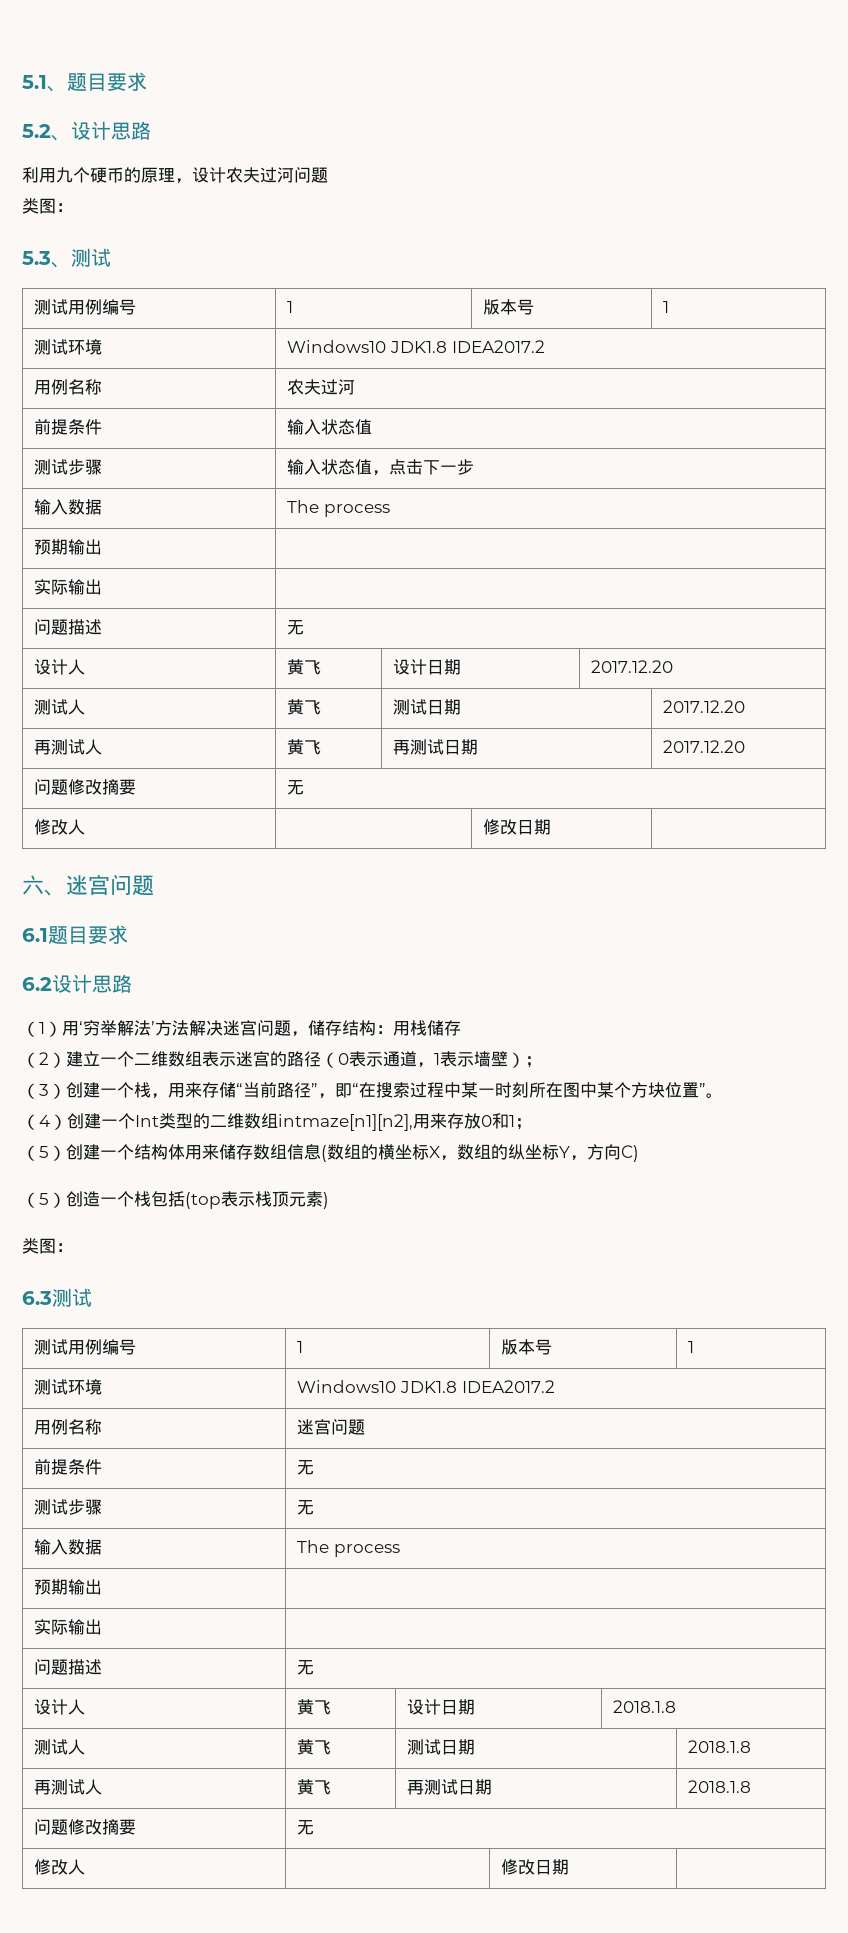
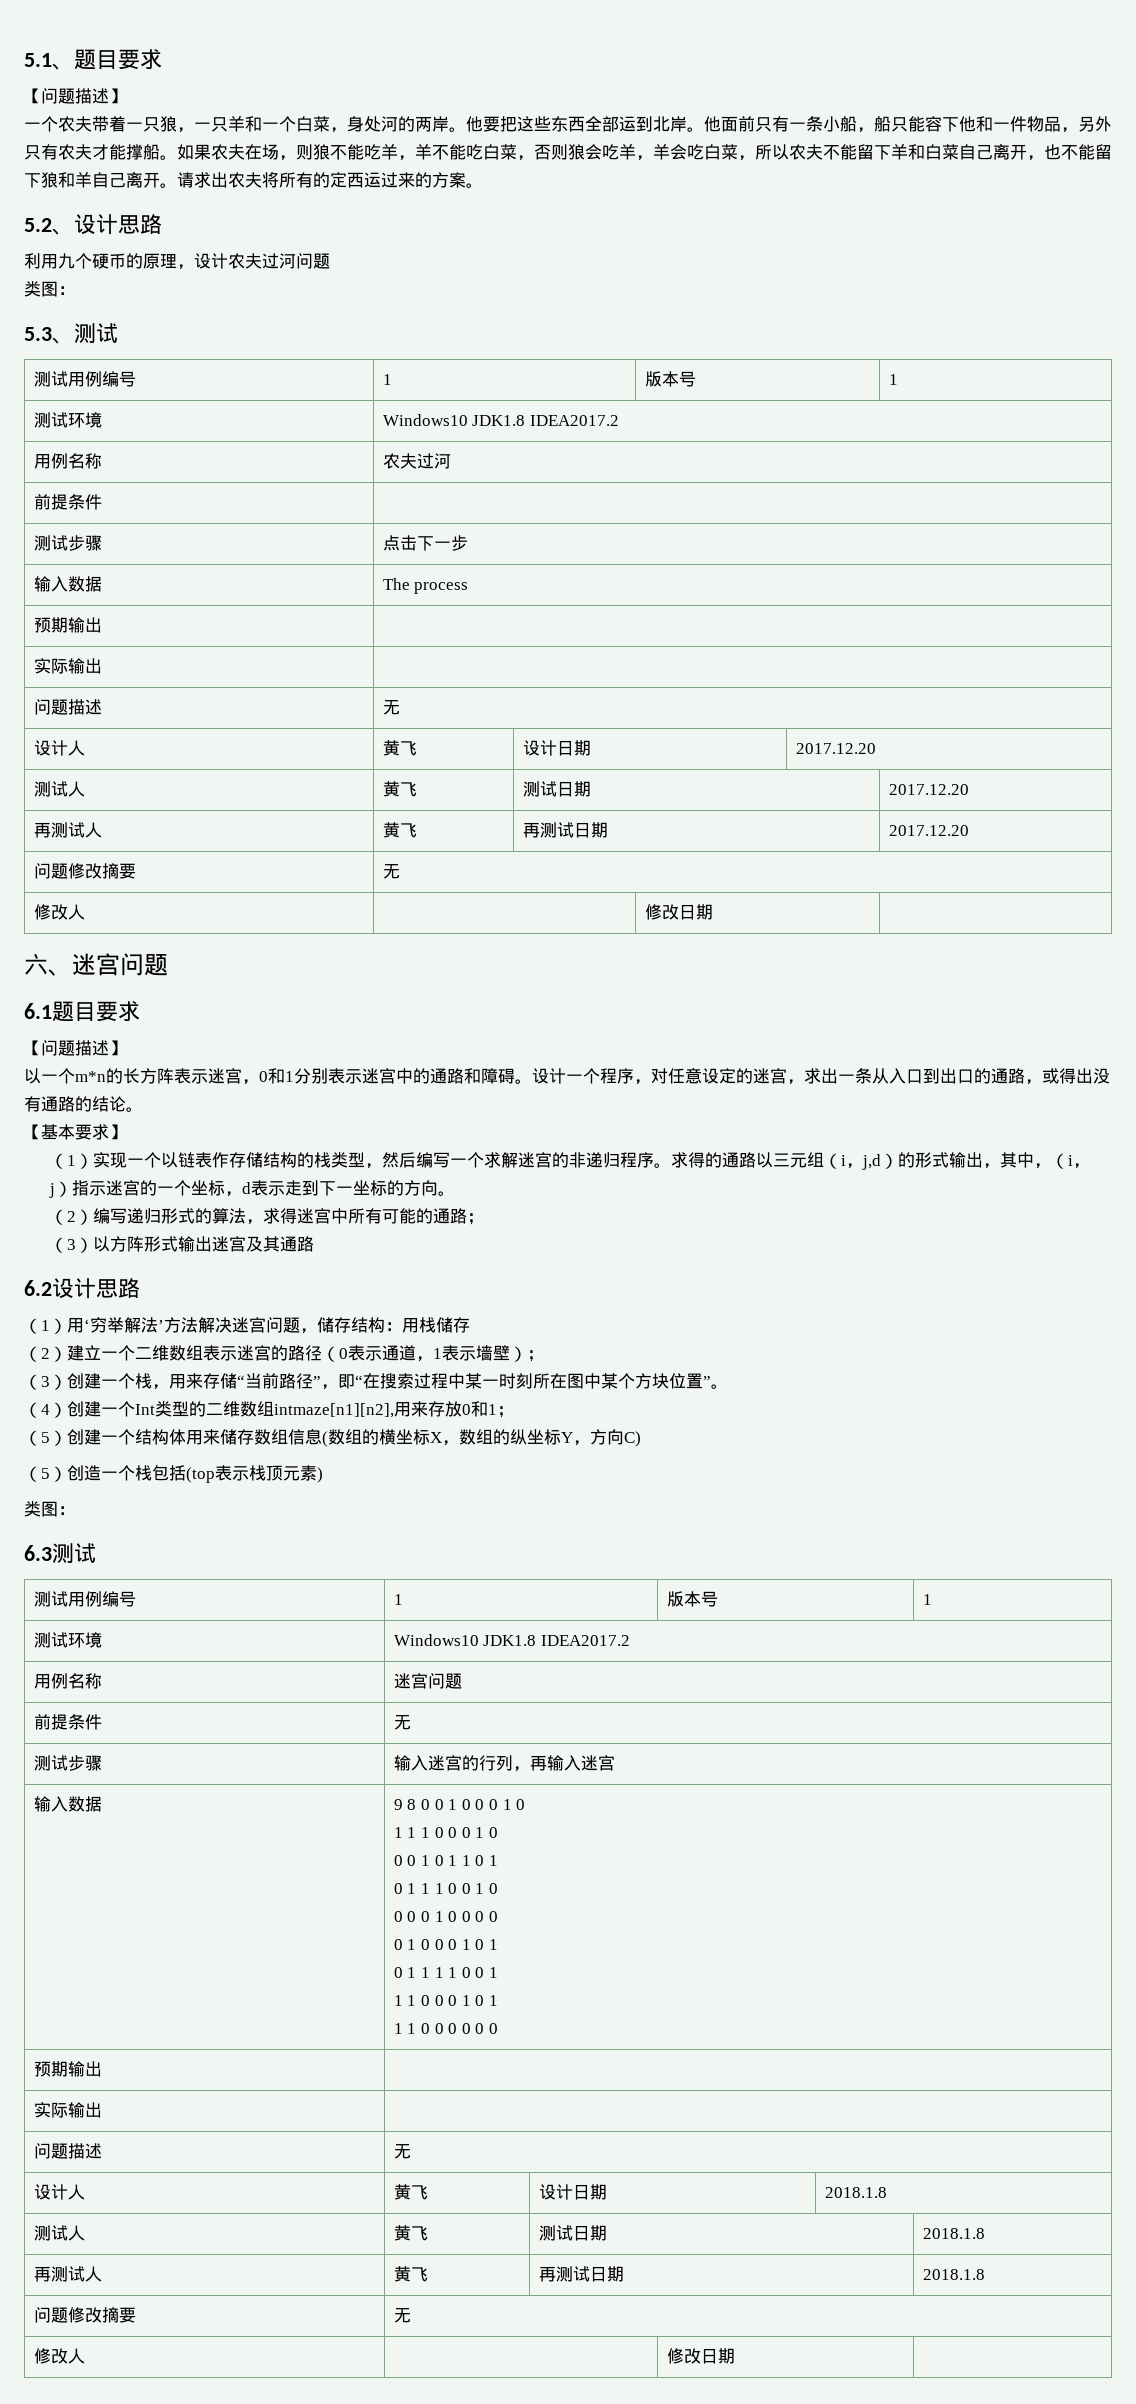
  5.1、题目要求
+ 【问题描述】
+ 一个农夫带着一只狼，一只羊和一个白菜，身处河的两岸。他要把这些东西全部运到北岸。他面前只有一条小船，船只能容下他和一件物品，另外只有农夫才能撑船。如果农夫在场，则狼不能吃羊，羊不能吃白菜，否则狼会吃羊，羊会吃白菜，所以农夫不能留下羊和白菜自己离开，也不能留下狼和羊自己离开。请求出农夫将所有的定西运过来的方案。
  用例名称 | 农夫过河
- 前提条件 | 输入状态值
- 测试步骤 | 输入状态值，点击下一步
+ 前提条件 |
+ 测试步骤 | 点击下一步
  6.1题目要求
+ 【问题描述】
+ 以一个m*n的长方阵表示迷宫，0和1分别表示迷宫中的通路和障碍。设计一个程序，对任意设定的迷宫，求出一条从入口到出口的通路，或得出没有通路的结论。
+ 【基本要求】
+ （1）实现一个以链表作存储结构的栈类型，然后编写一个求解迷宫的非递归程序。求得的通路以三元组（i，j,d）的形式输出，其中，（i，j）指示迷宫的一个坐标，d表示走到下一坐标的方向。
+ （2）编写递归形式的算法，求得迷宫中所有可能的通路；
+ （3）以方阵形式输出迷宫及其通路
- 测试步骤 | 无
- 输入数据 | The process
+ 测试步骤 | 输入迷宫的行列，再输入迷宫
+ 输入数据 | 9 8 0 0 1 0 0 0 1 0
+ 1 1 1 0 0 0 1 0
+ 0 0 1 0 1 1 0 1
+ 0 1 1 1 0 0 1 0
+ 0 0 0 1 0 0 0 0
+ 0 1 0 0 0 1 0 1
+ 0 1 1 1 1 0 0 1
+ 1 1 0 0 0 1 0 1
+ 1 1 0 0 0 0 0 0

